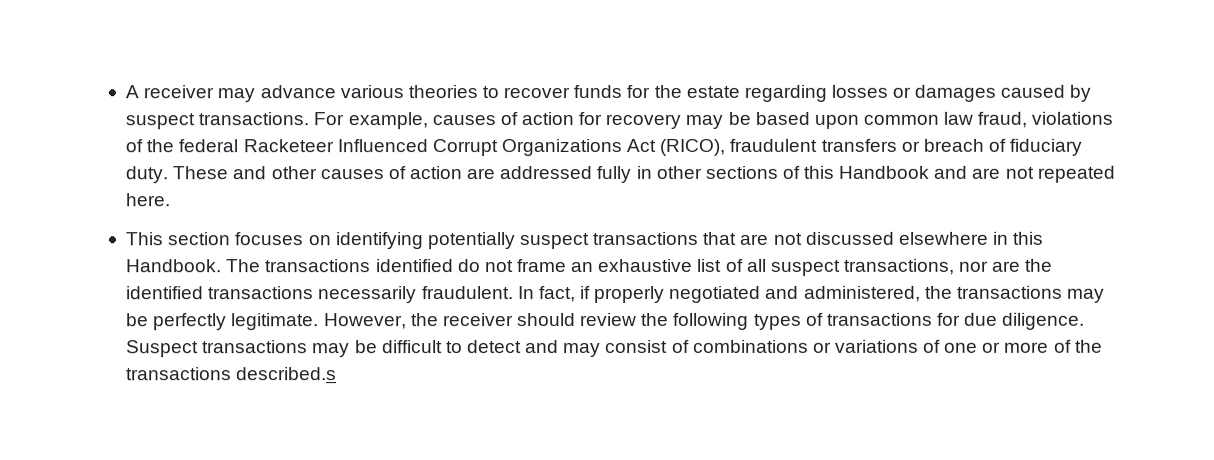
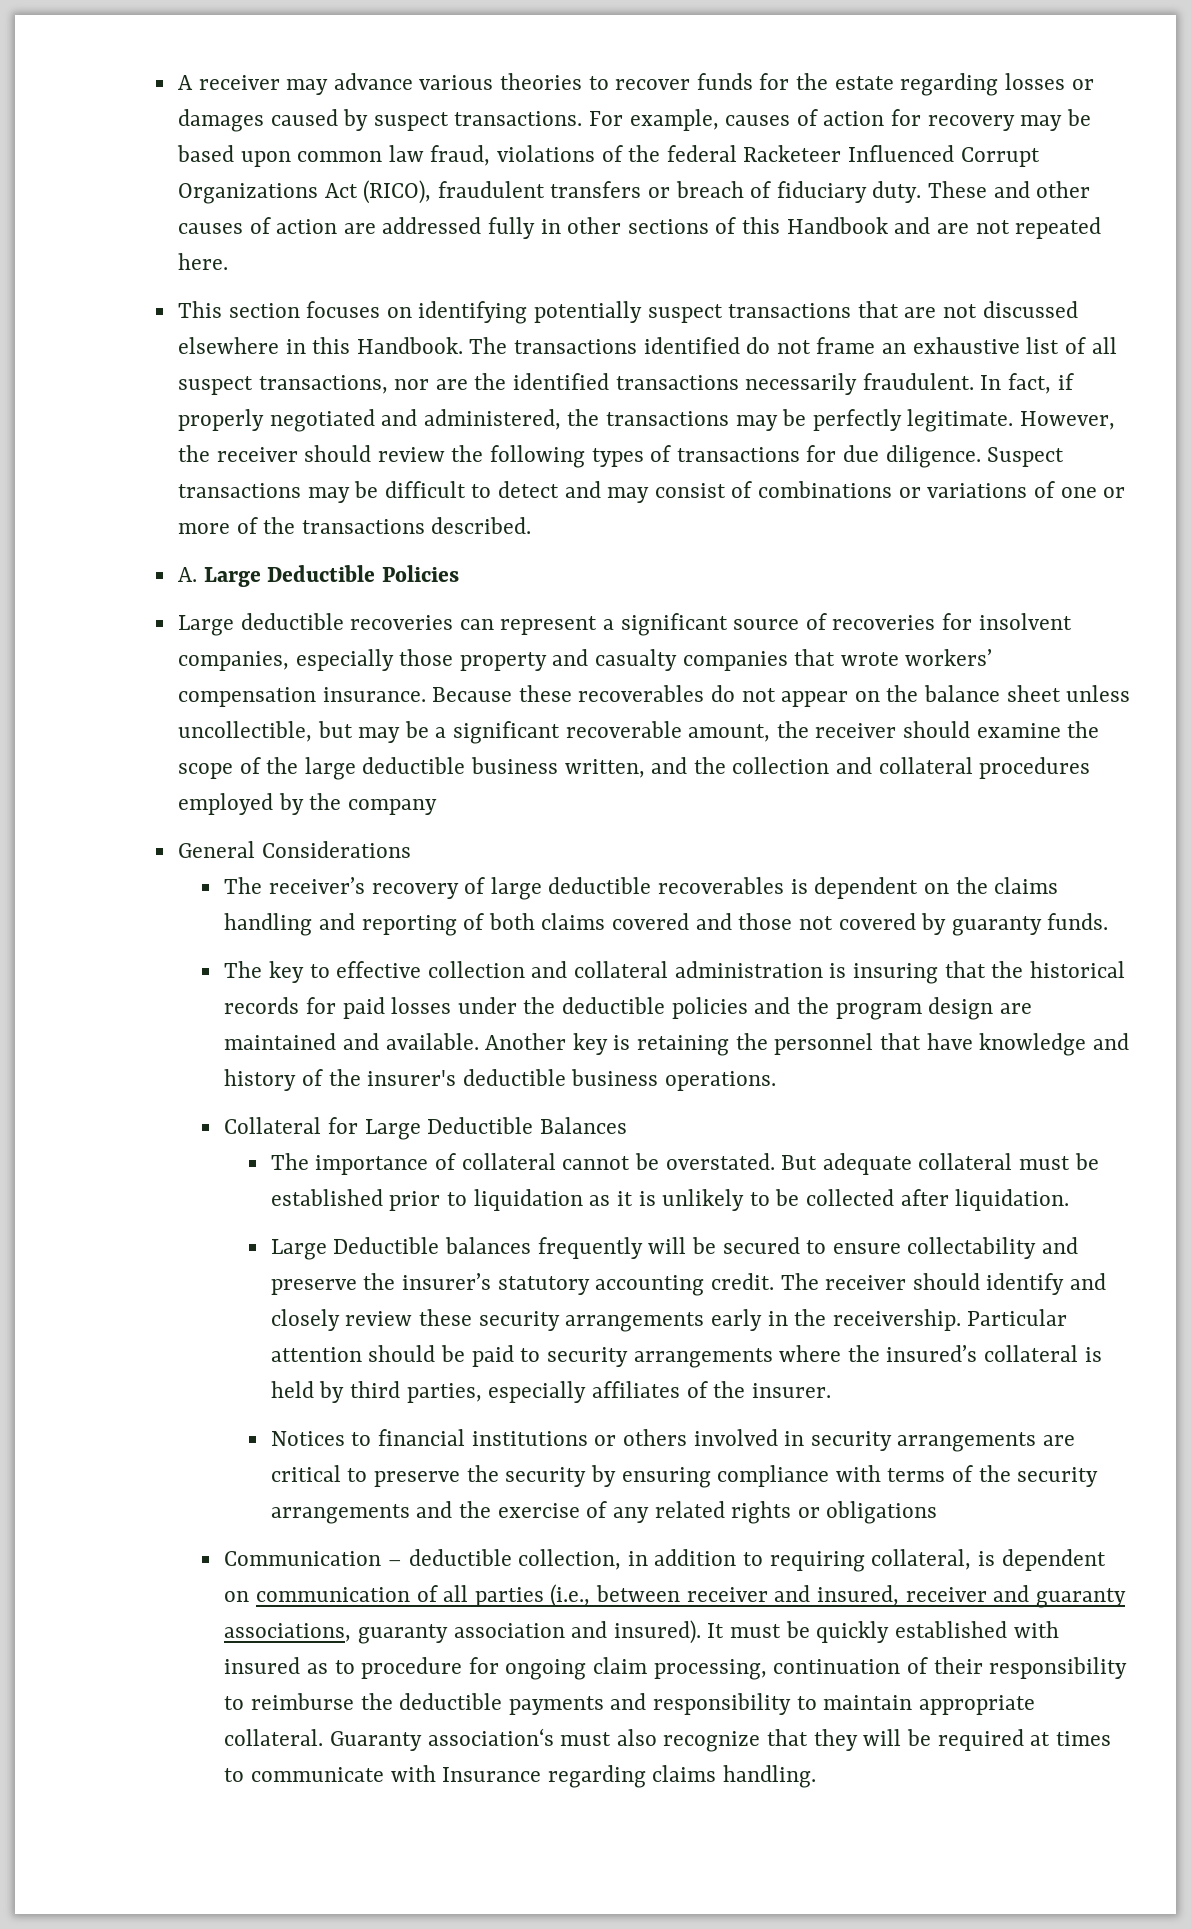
- Suspect transactions may be difficult to detect and may consist of combinations or variations of one or more of the transactions described.s
+ Suspect transactions may be difficult to detect and may consist of combinations or variations of one or more of the transactions described.
+ A. Large Deductible Policies
+ Large deductible recoveries can represent a significant source of recoveries for insolvent companies, especially those property and casualty companies that wrote workers’ compensation insurance. Because these recoverables do not appear on the balance sheet unless uncollectible, but may be a significant recoverable amount, the receiver should examine the scope of the large deductible business written, and the collection and collateral procedures employed by the company
+ General Considerations
+ The receiver’s recovery of large deductible recoverables is dependent on the claims handling and reporting of both claims covered and those not covered by guaranty funds.
+ The key to effective collection and collateral administration is insuring that the historical records for paid losses under the deductible policies and the program design are maintained and available. Another key is retaining the personnel that have knowledge and history of the insurer's deductible business operations.
+ Collateral for Large Deductible Balances
+ The importance of collateral cannot be overstated. But adequate collateral must be established prior to liquidation as it is unlikely to be collected after liquidation.
+ Large Deductible balances frequently will be secured to ensure collectability and preserve the insurer’s statutory accounting credit. The receiver should identify and closely review these security arrangements early in the receivership. Particular attention should be paid to security arrangements where the insured’s collateral is held by third parties, especially affiliates of the insurer.
+ Notices to financial institutions or others involved in security arrangements are critical to preserve the security by ensuring compliance with terms of the security arrangements and the exercise of any related rights or obligations
+ Communication – deductible collection, in addition to requiring collateral, is dependent on communication of all parties (i.e., between receiver and insured, receiver and guaranty associations, guaranty association and insured). It must be quickly established with insured as to procedure for ongoing claim processing, continuation of their responsibility to reimburse the deductible payments and responsibility to maintain appropriate collateral. Guaranty association‘s must also recognize that they will be required at times to communicate with Insurance regarding claims handling.

